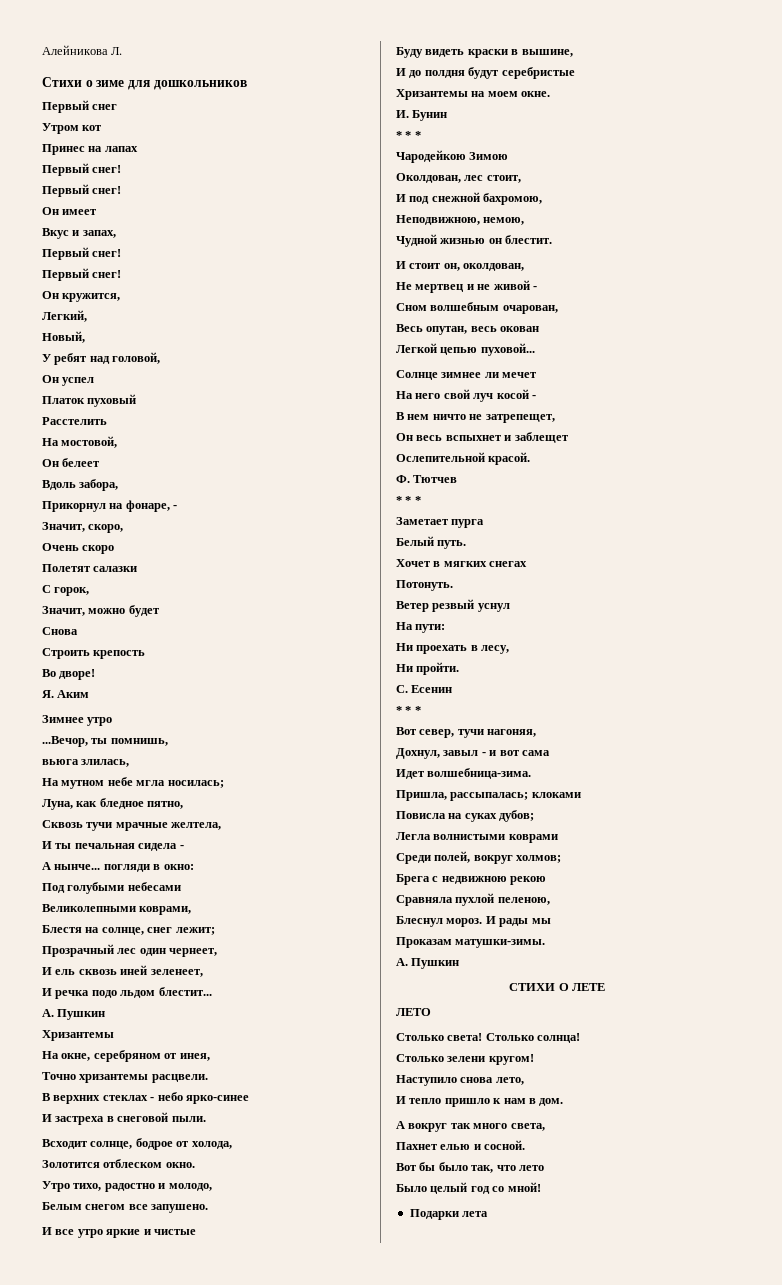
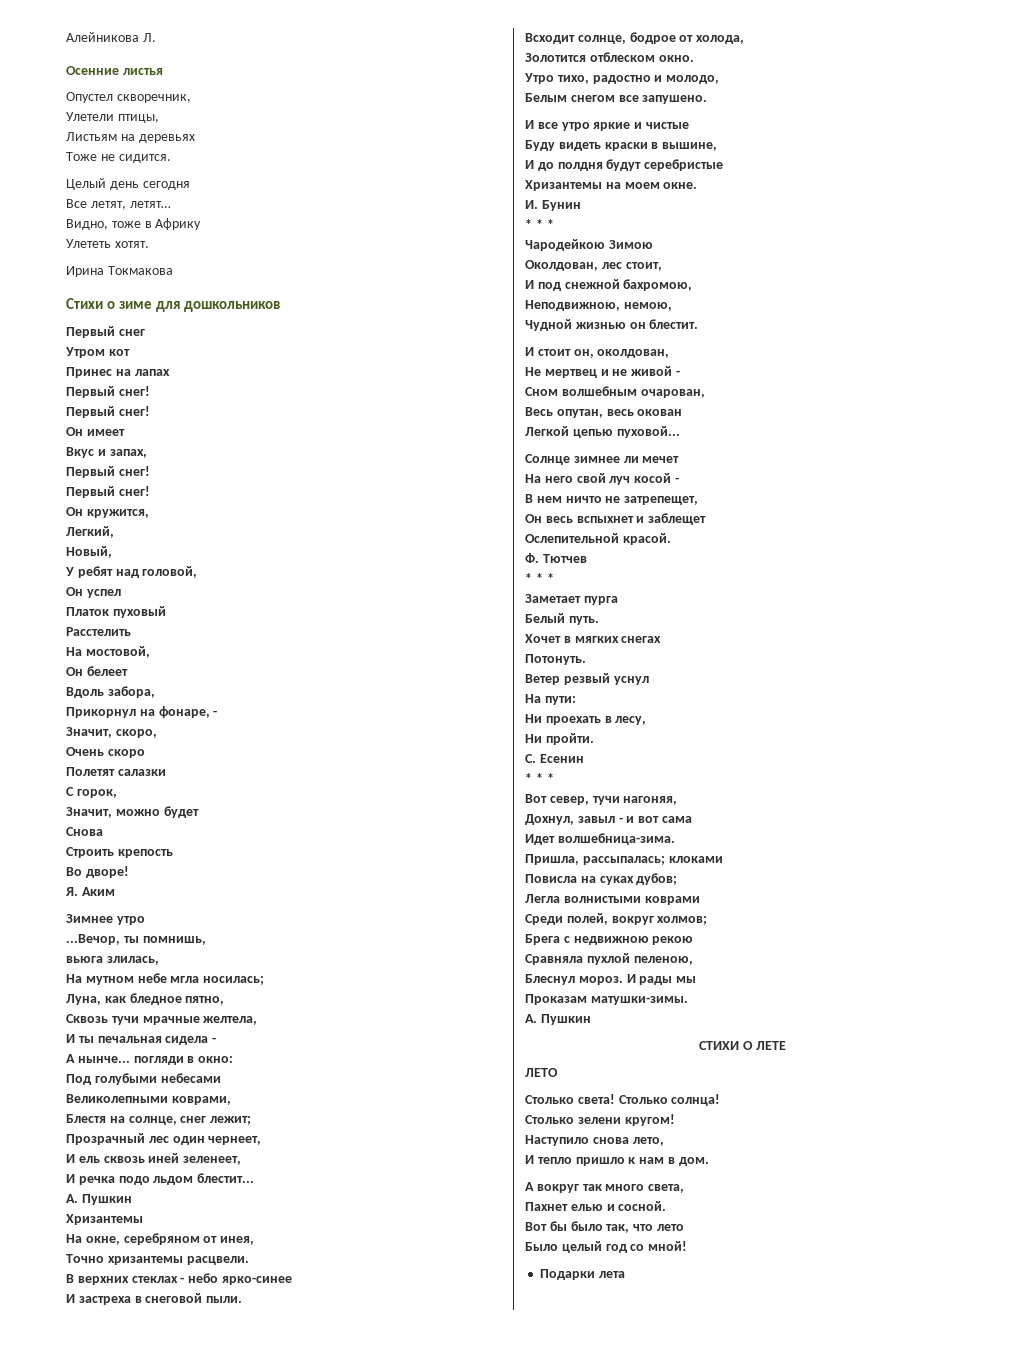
+ Осенние листья
+ Опустел скворечник,
+ Улетели птицы,
+ Листьям на деревьях
+ Тоже не сидится.
+ Целый день сегодня
+ Все летят, летят…
+ Видно, тоже в Африку
+ Улететь хотят.
+ Ирина Токмакова

